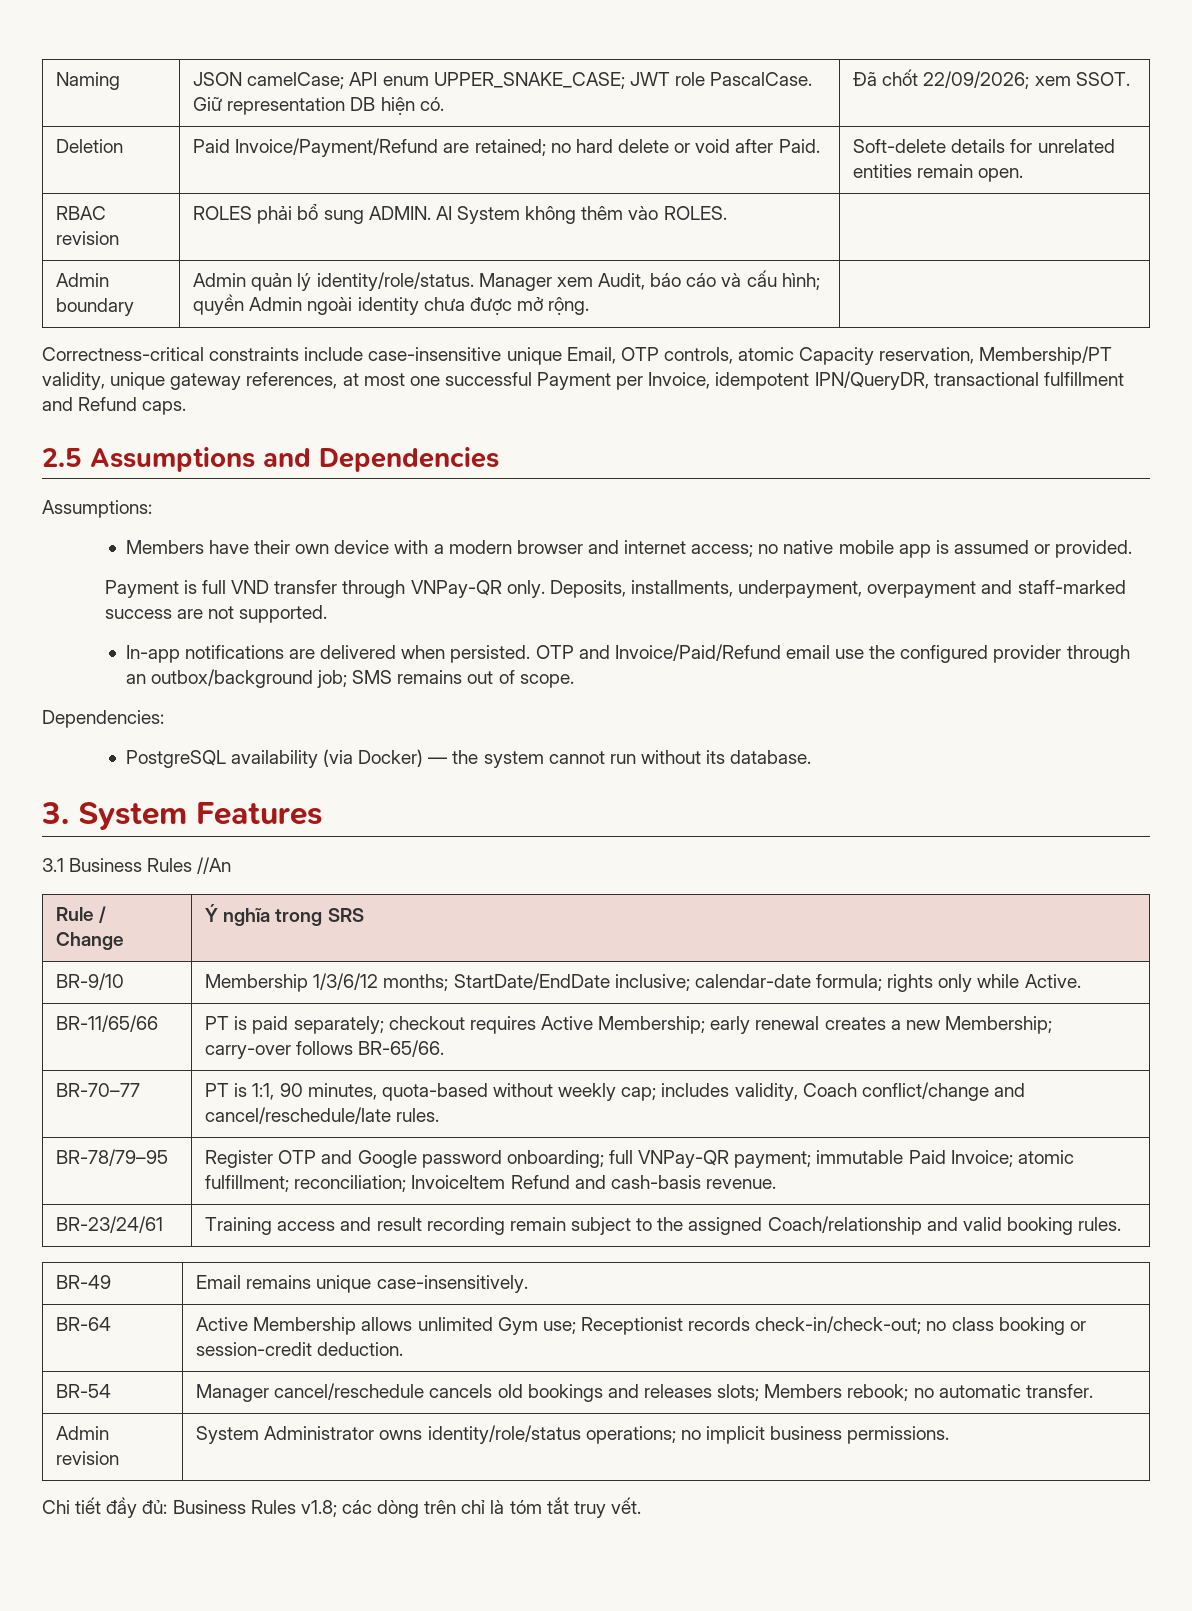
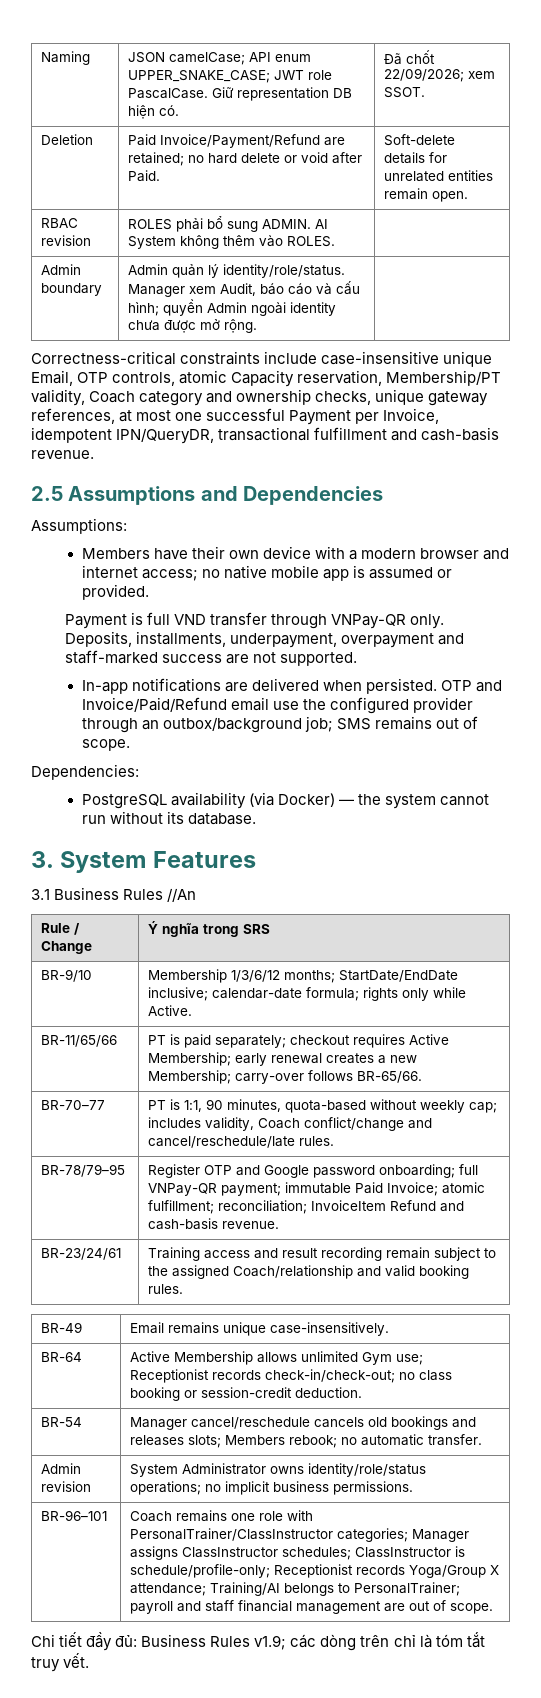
- Correctness-critical constraints include case-insensitive unique Email, OTP controls, atomic Capacity reservation, Membership/PT validity, unique gateway references, at most one successful Payment per Invoice, idempotent IPN/QueryDR, transactional fulfillment and Refund caps.
+ Correctness-critical constraints include case-insensitive unique Email, OTP controls, atomic Capacity reservation, Membership/PT validity, Coach category and ownership checks, unique gateway references, at most one successful Payment per Invoice, idempotent IPN/QueryDR, transactional fulfillment and cash-basis revenue.
+ BR-96–101 | Coach remains one role with PersonalTrainer/ClassInstructor categories; Manager assigns ClassInstructor schedules; ClassInstructor is schedule/profile-only; Receptionist records Yoga/Group X attendance; Training/AI belongs to PersonalTrainer; payroll and staff financial management are out of scope.
- Chi tiết đầy đủ: Business Rules v1.8; các dòng trên chỉ là tóm tắt truy vết.
+ Chi tiết đầy đủ: Business Rules v1.9; các dòng trên chỉ là tóm tắt truy vết.

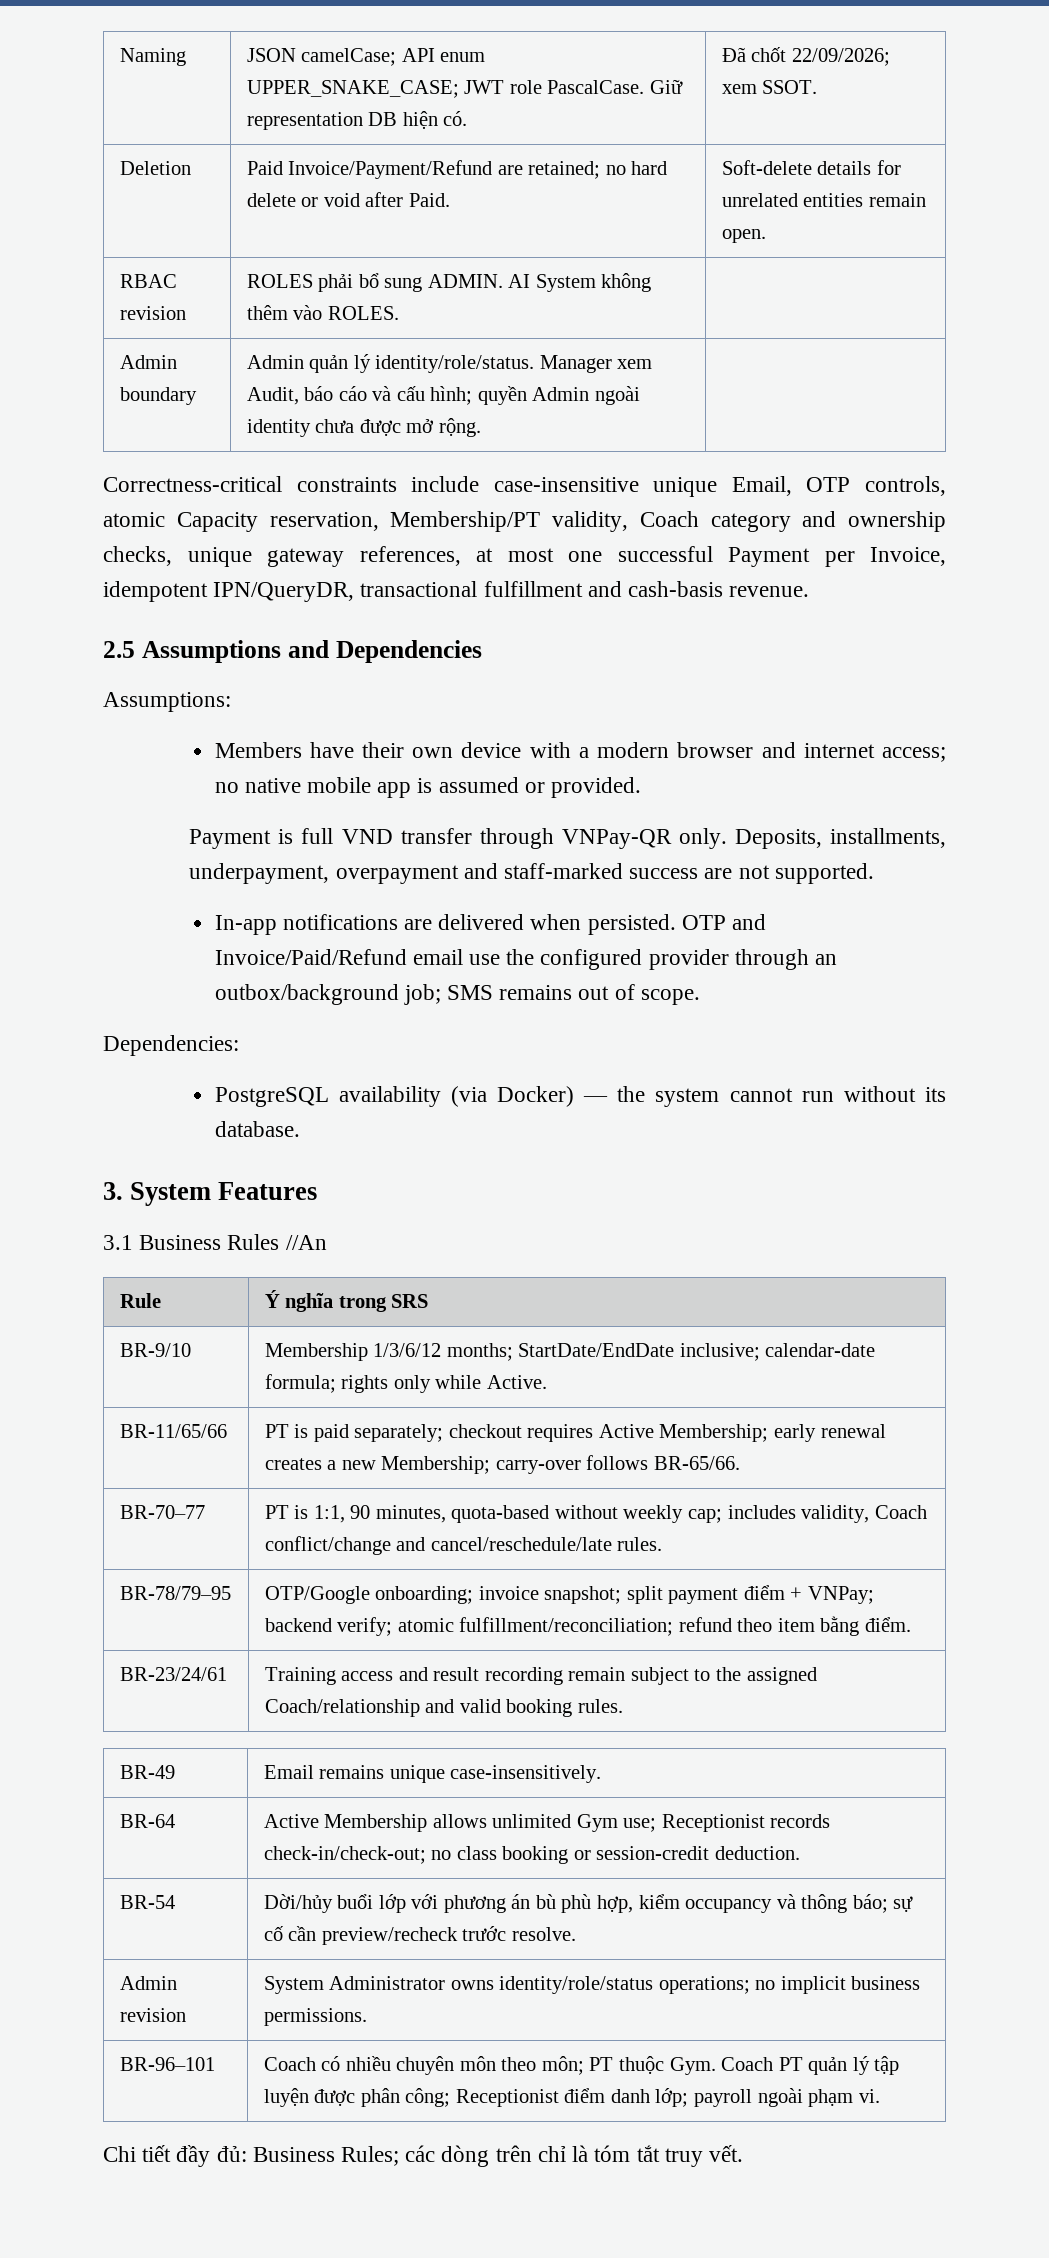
- Rule / Change | Ý nghĩa trong SRS
+ Rule | Ý nghĩa trong SRS
- BR-78/79–95 | Register OTP and Google password onboarding; full VNPay-QR payment; immutable Paid Invoice; atomic fulfillment; reconciliation; InvoiceItem Refund and cash-basis revenue.
+ BR-78/79–95 | OTP/Google onboarding; invoice snapshot; split payment điểm + VNPay; backend verify; atomic fulfillment/reconciliation; refund theo item bằng điểm.
- BR-54 | Manager cancel/reschedule cancels old bookings and releases slots; Members rebook; no automatic transfer.
+ BR-54 | Dời/hủy buổi lớp với phương án bù phù hợp, kiểm occupancy và thông báo; sự cố cần preview/recheck trước resolve.
- BR-96–101 | Coach remains one role with PersonalTrainer/ClassInstructor categories; Manager assigns ClassInstructor schedules; ClassInstructor is schedule/profile-only; Receptionist records Yoga/Group X attendance; Training/AI belongs to PersonalTrainer; payroll and staff financial management are out of scope.
+ BR-96–101 | Coach có nhiều chuyên môn theo môn; PT thuộc Gym. Coach PT quản lý tập luyện được phân công; Receptionist điểm danh lớp; payroll ngoài phạm vi.
- Chi tiết đầy đủ: Business Rules v1.9; các dòng trên chỉ là tóm tắt truy vết.
+ Chi tiết đầy đủ: Business Rules; các dòng trên chỉ là tóm tắt truy vết.

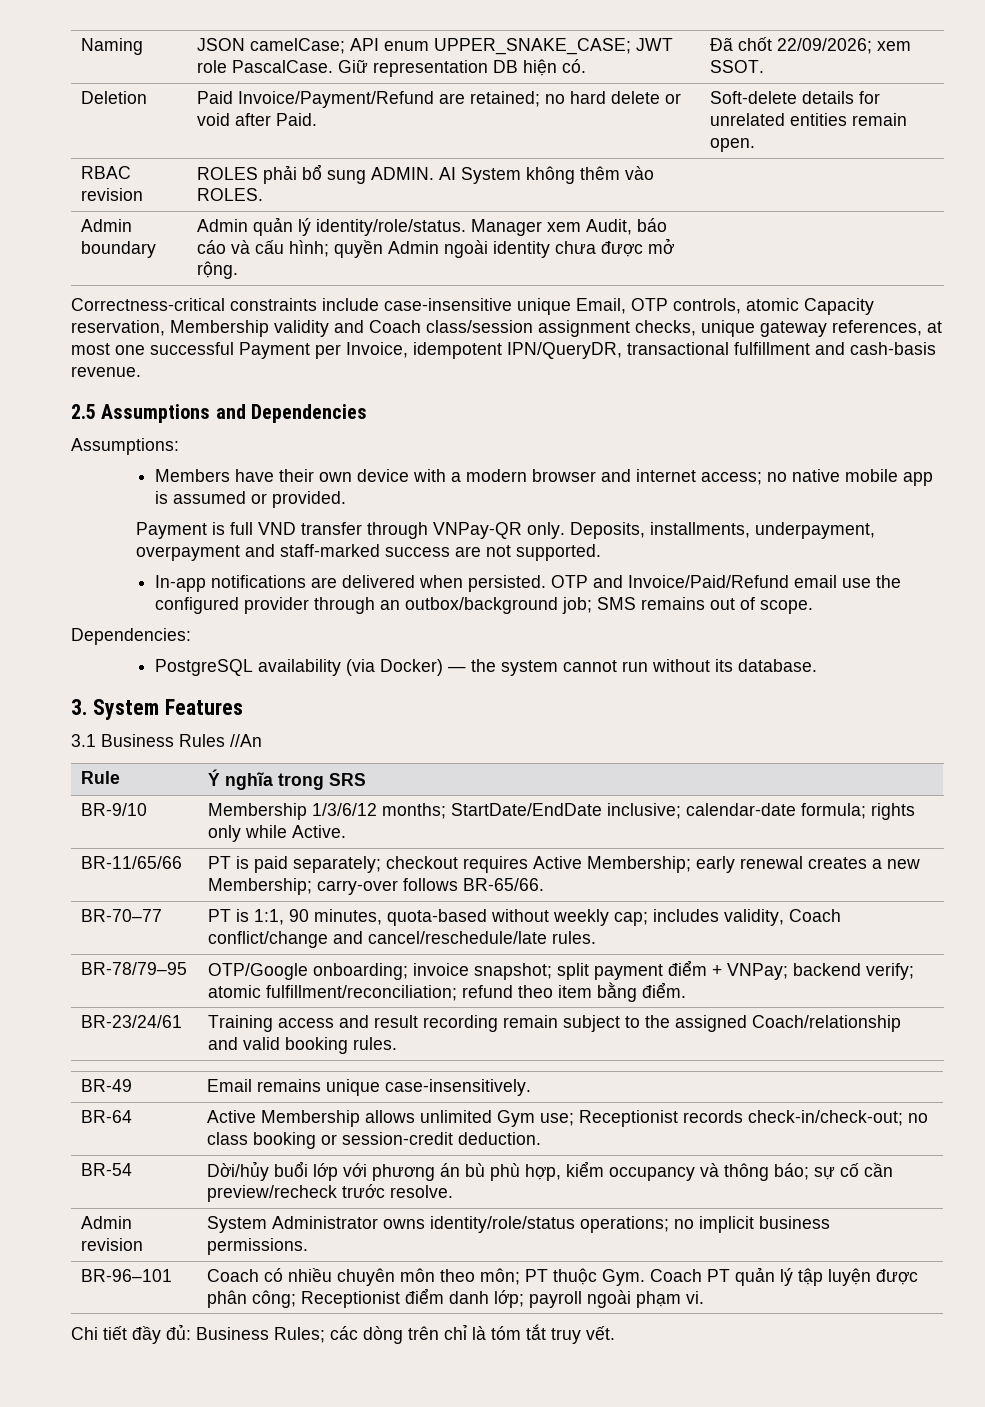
- Correctness-critical constraints include case-insensitive unique Email, OTP controls, atomic Capacity reservation, Membership/PT validity, Coach category and ownership checks, unique gateway references, at most one successful Payment per Invoice, idempotent IPN/QueryDR, transactional fulfillment and cash-basis revenue.
+ Correctness-critical constraints include case-insensitive unique Email, OTP controls, atomic Capacity reservation, Membership validity and Coach class/session assignment checks, unique gateway references, at most one successful Payment per Invoice, idempotent IPN/QueryDR, transactional fulfillment and cash-basis revenue.

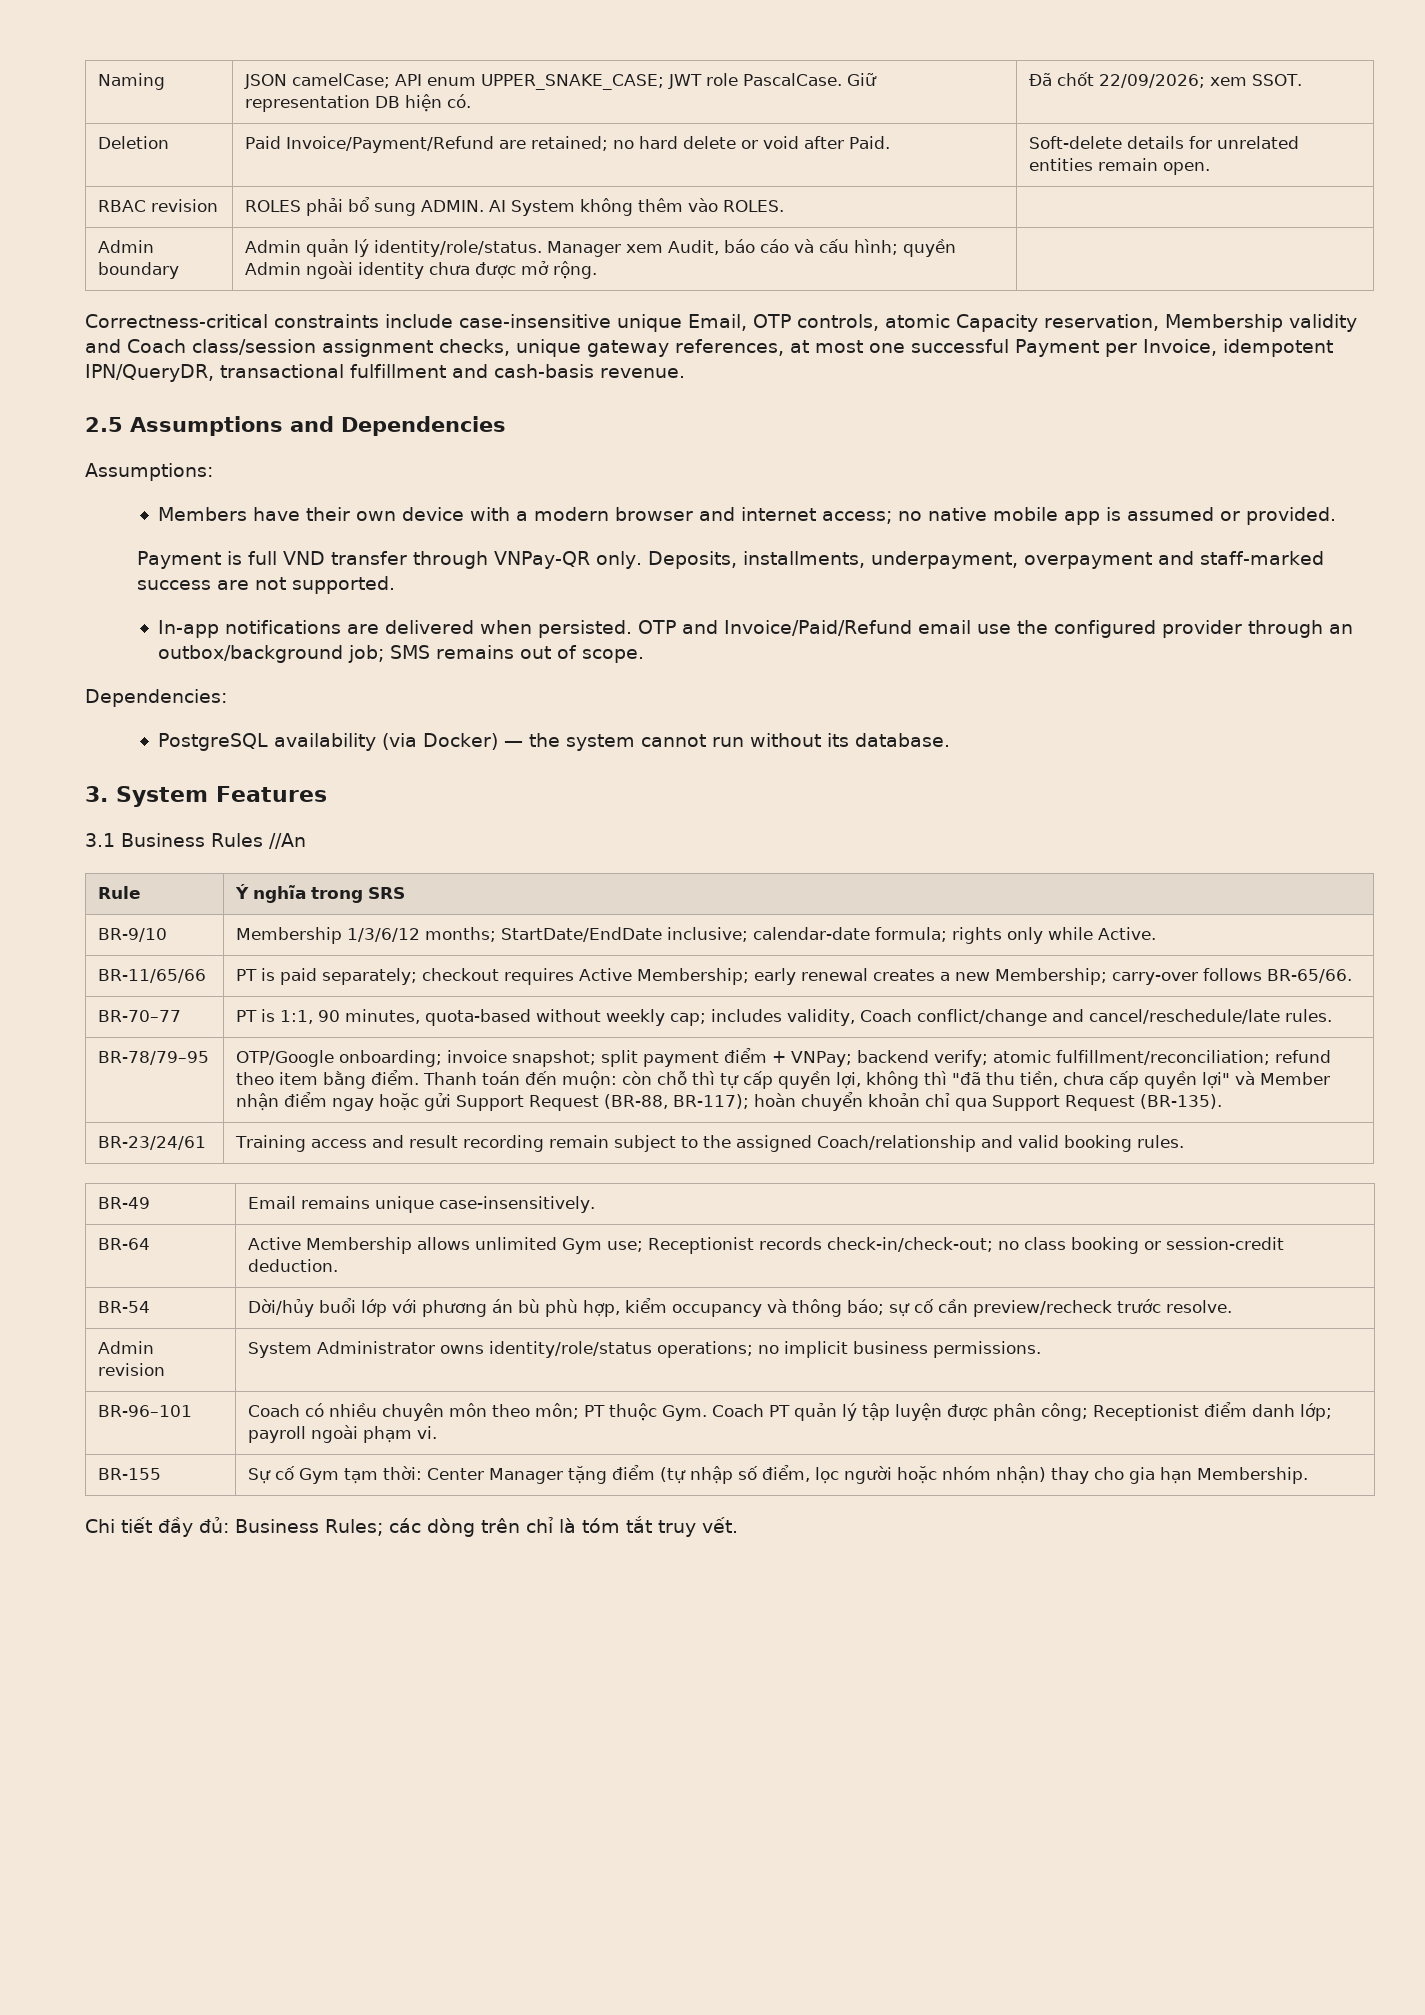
+ Thanh toán đến muộn: còn chỗ thì tự cấp quyền lợi, không thì "đã thu tiền, chưa cấp quyền lợi" và Member nhận điểm ngay hoặc gửi Support Request (BR-88, BR-117); hoàn chuyển khoản chỉ qua Support Request (BR-135).
+ BR-155 | Sự cố Gym tạm thời: Center Manager tặng điểm (tự nhập số điểm, lọc người hoặc nhóm nhận) thay cho gia hạn Membership.

